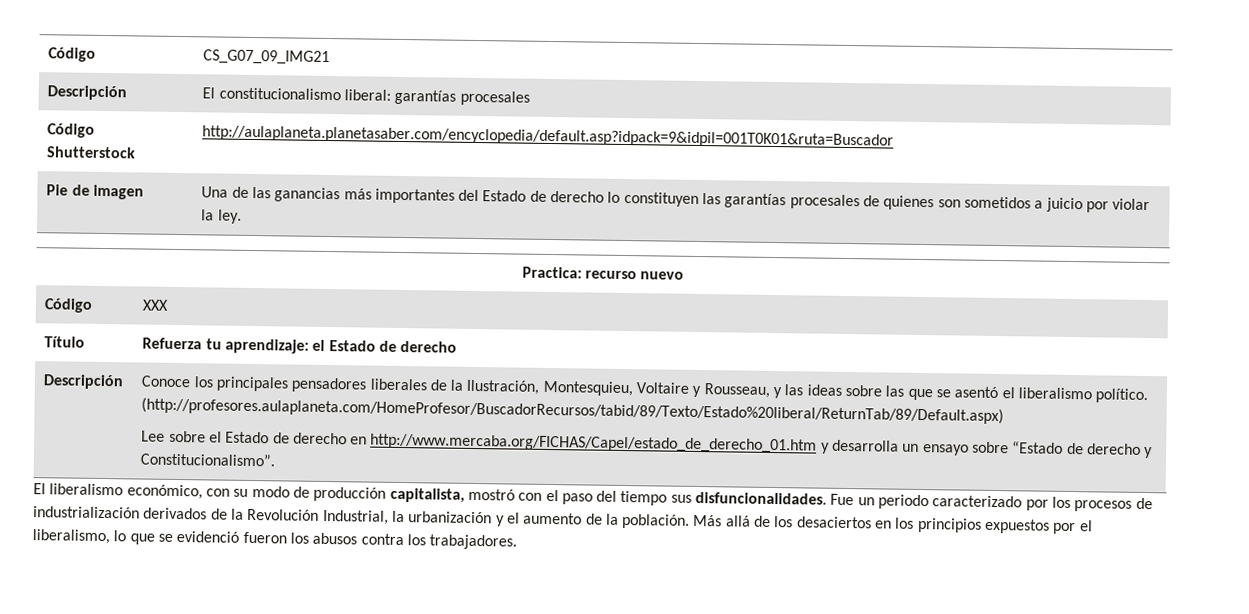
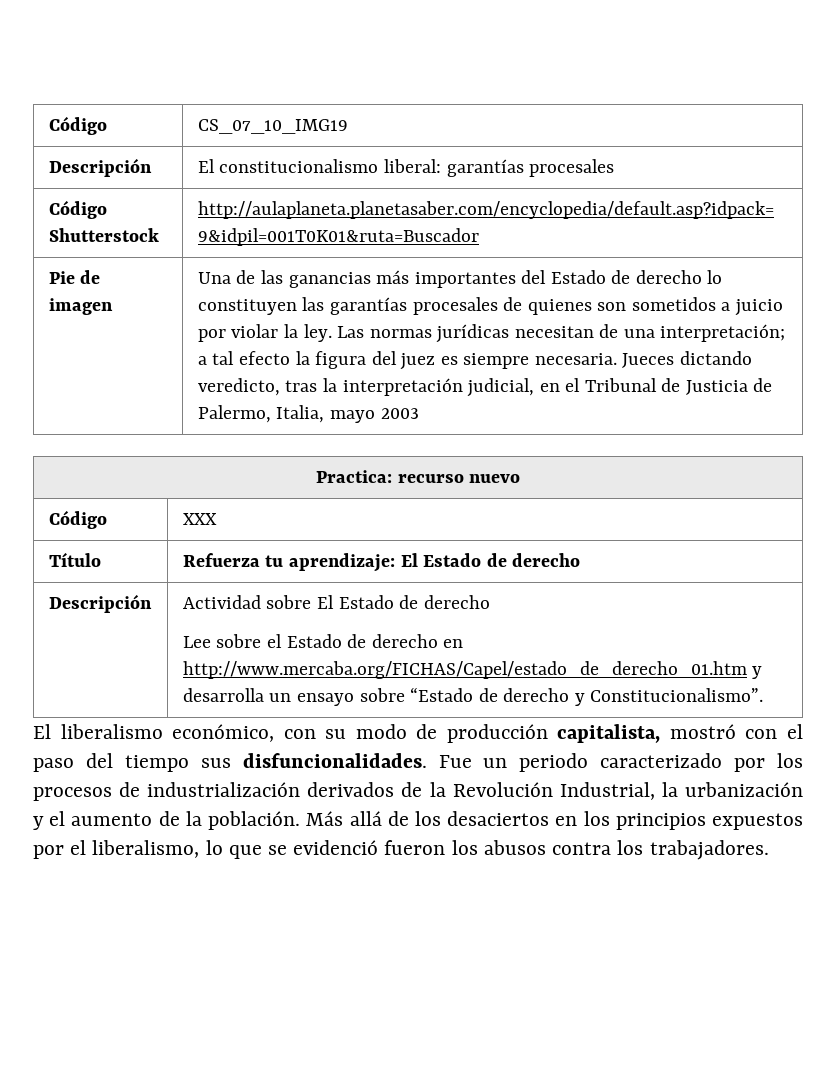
- Código | CS_G07_09_IMG21
+ Código | CS_07_10_IMG19
+ Las normas jurídicas necesitan de una interpretación; a tal efecto la figura del juez es siempre necesaria. Jueces dictando veredicto, tras la interpretación judicial, en el Tribunal de Justicia de Palermo, Italia, mayo 2003
- Título | Refuerza tu aprendizaje: el Estado de derecho
+ Título | Refuerza tu aprendizaje: El Estado de derecho
- Conoce los principales pensadores liberales de la Ilustración, Montesquieu, Voltaire y Rousseau, y las ideas sobre las que se asentó el liberalismo político. (http://profesores.aulaplaneta.com/HomeProfesor/BuscadorRecursos/tabid/89/Texto/Estado%20liberal/ReturnTab/89/Default.aspx)
+ Actividad sobre El Estado de derecho

